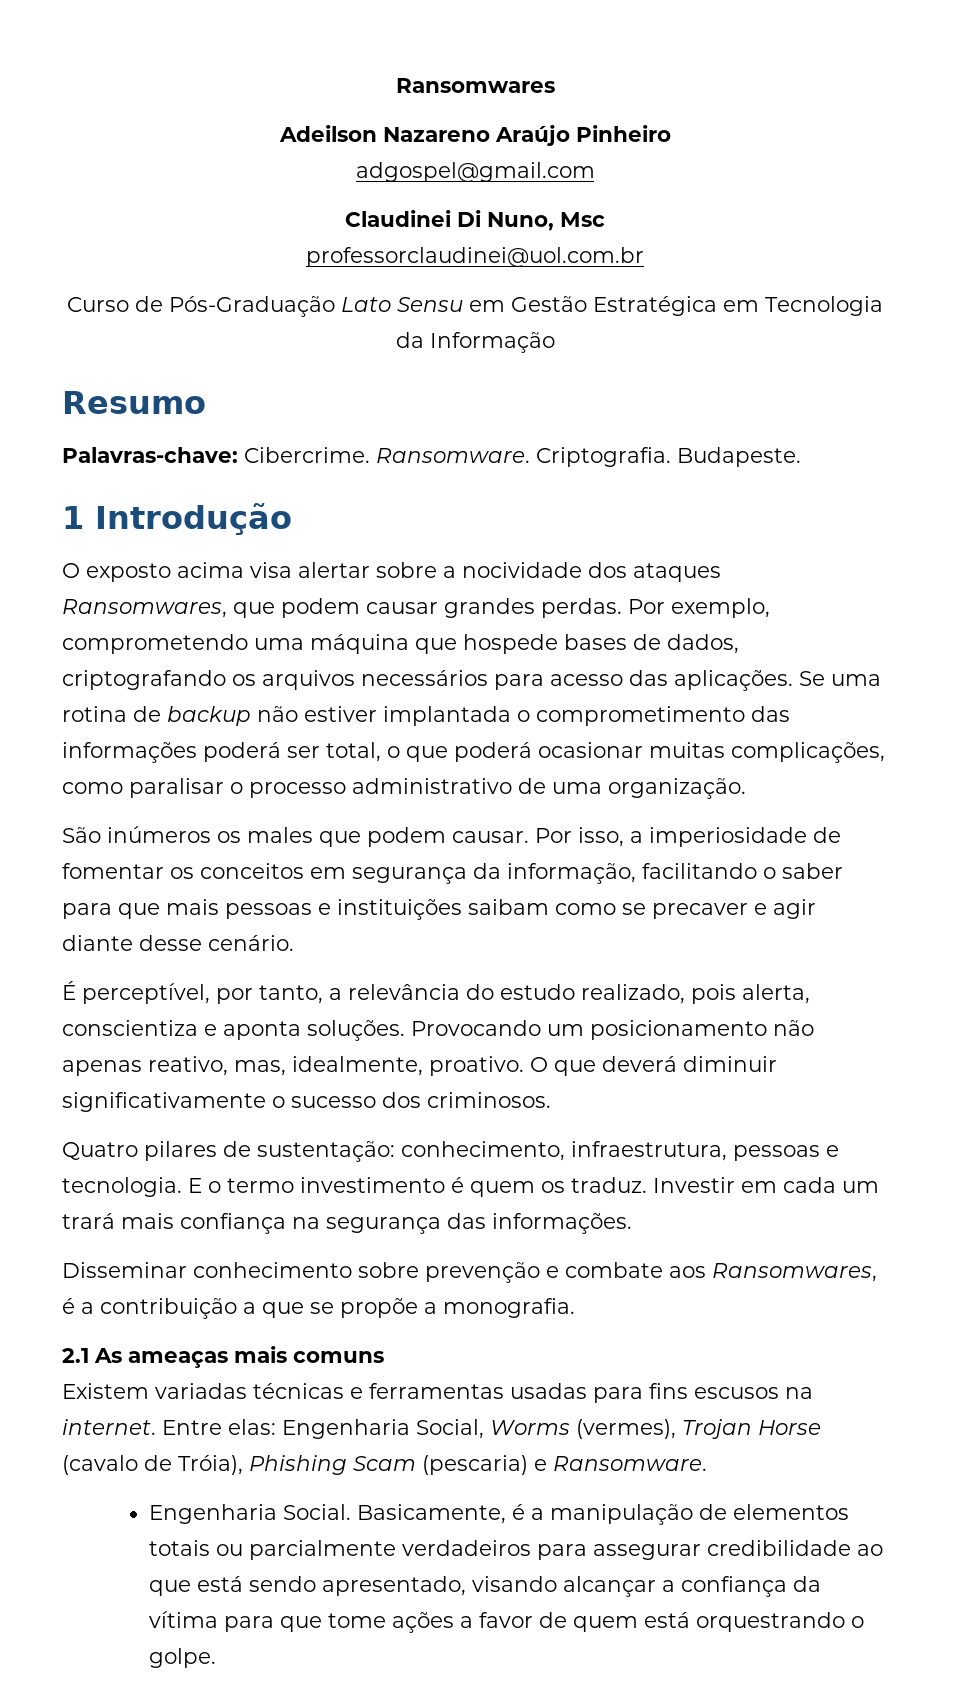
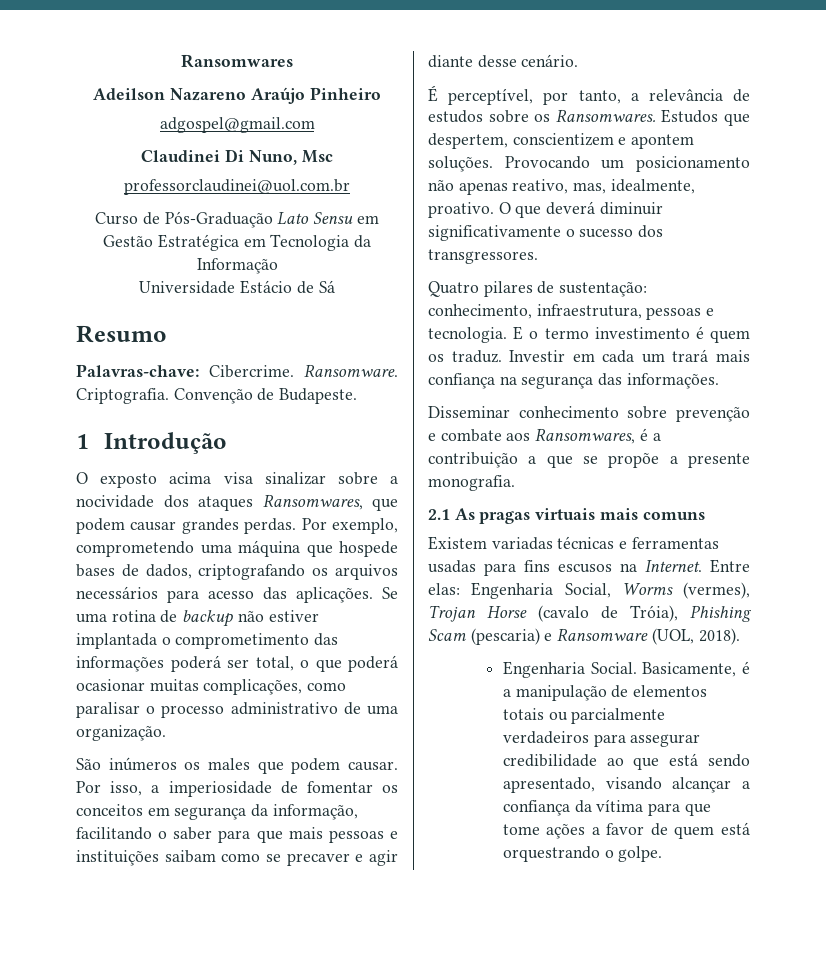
+ Universidade Estácio de Sá
- Budapeste.
+ Convenção de Budapeste.
- O exposto acima visa alertar sobre a nocividade dos ataques Ransomwares, que podem causar grandes perdas.
+ O exposto acima visa sinalizar sobre a nocividade dos ataques Ransomwares, que podem causar grandes perdas.
- É perceptível, por tanto, a relevância do estudo realizado, pois alerta, conscientiza e aponta soluções.
+ É perceptível, por tanto, a relevância de estudos sobre os Ransomwares. Estudos que despertem, conscientizem e apontem soluções.
- O que deverá diminuir significativamente o sucesso dos criminosos.
+ O que deverá diminuir significativamente o sucesso dos transgressores.
- Disseminar conhecimento sobre prevenção e combate aos Ransomwares, é a contribuição a que se propõe a monografia.
+ Disseminar conhecimento sobre prevenção e combate aos Ransomwares, é a contribuição a que se propõe a presente monografia.
- 2.1 As ameaças mais comuns
+ 2.1 As pragas virtuais mais comuns
- Existem variadas técnicas e ferramentas usadas para fins escusos na internet.
+ Existem variadas técnicas e ferramentas usadas para fins escusos na Internet.
- Entre elas: Engenharia Social, Worms (vermes), Trojan Horse (cavalo de Tróia), Phishing Scam (pescaria) e Ransomware.
+ Entre elas: Engenharia Social, Worms (vermes), Trojan Horse (cavalo de Tróia), Phishing Scam (pescaria) e Ransomware (UOL, 2018).

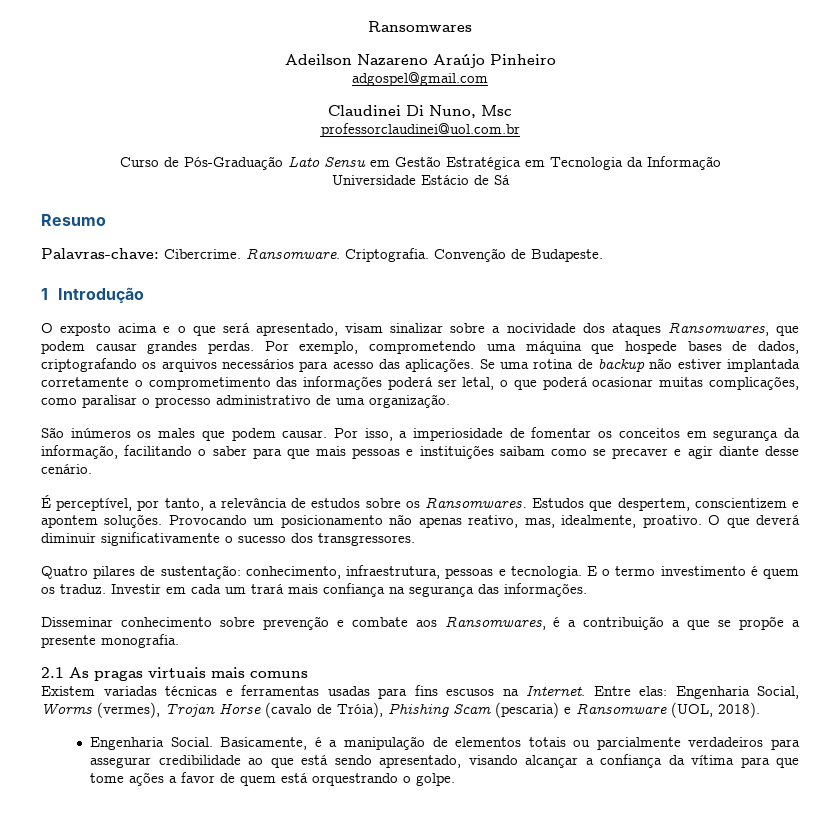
- O exposto acima visa sinalizar sobre a nocividade dos ataques Ransomwares, que podem causar grandes perdas.
+ O exposto acima e o que será apresentado, visam sinalizar sobre a nocividade dos ataques Ransomwares, que podem causar grandes perdas.
- Se uma rotina de backup não estiver implantada o comprometimento das informações poderá ser total, o que poderá ocasionar muitas complicações, como paralisar o processo administrativo de uma organização.
+ Se uma rotina de backup não estiver implantada corretamente o comprometimento das informações poderá ser letal, o que poderá ocasionar muitas complicações, como paralisar o processo administrativo de uma organização.

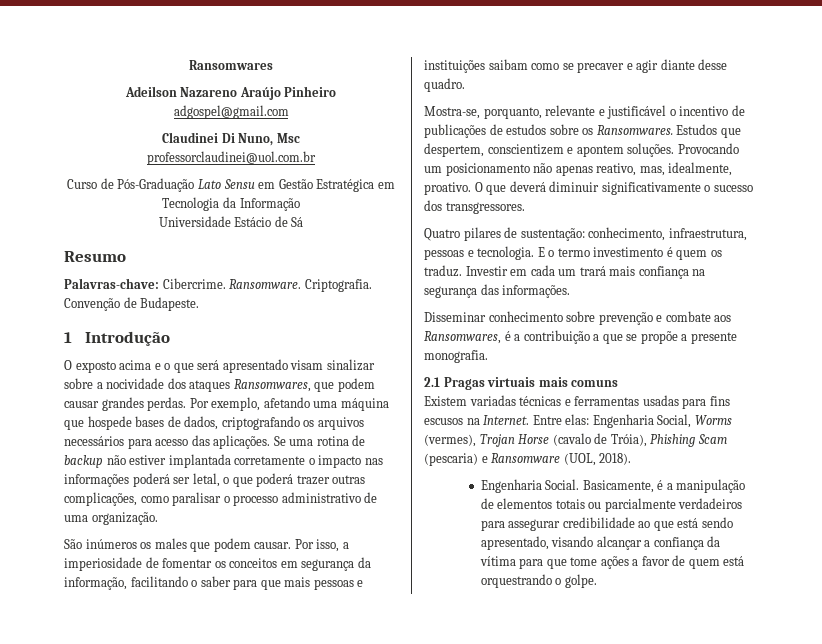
- O exposto acima e o que será apresentado, visam sinalizar sobre a nocividade dos ataques Ransomwares, que podem causar grandes perdas.
+ O exposto acima e o que será apresentado visam sinalizar sobre a nocividade dos ataques Ransomwares, que podem causar grandes perdas.
- Por exemplo, comprometendo uma máquina que hospede bases de dados, criptografando os arquivos necessários para acesso das aplicações.
+ Por exemplo, afetando uma máquina que hospede bases de dados, criptografando os arquivos necessários para acesso das aplicações.
- Se uma rotina de backup não estiver implantada corretamente o comprometimento das informações poderá ser letal, o que poderá ocasionar muitas complicações, como paralisar o processo administrativo de uma organização.
+ Se uma rotina de backup não estiver implantada corretamente o impacto nas informações poderá ser letal, o que poderá trazer outras complicações, como paralisar o processo administrativo de uma organização.
- Por isso, a imperiosidade de fomentar os conceitos em segurança da informação, facilitando o saber para que mais pessoas e instituições saibam como se precaver e agir diante desse cenário.
- É perceptível, por tanto, a relevância de estudos sobre os Ransomwares.
+ Por isso, a imperiosidade de fomentar os conceitos em segurança da informação, facilitando o saber para que mais pessoas e instituições saibam como se precaver e agir diante desse quadro.
+ Mostra-se, porquanto, relevante e justificável o incentivo de publicações de estudos sobre os Ransomwares.
- 2.1 As pragas virtuais mais comuns
+ 2.1 Pragas virtuais mais comuns

